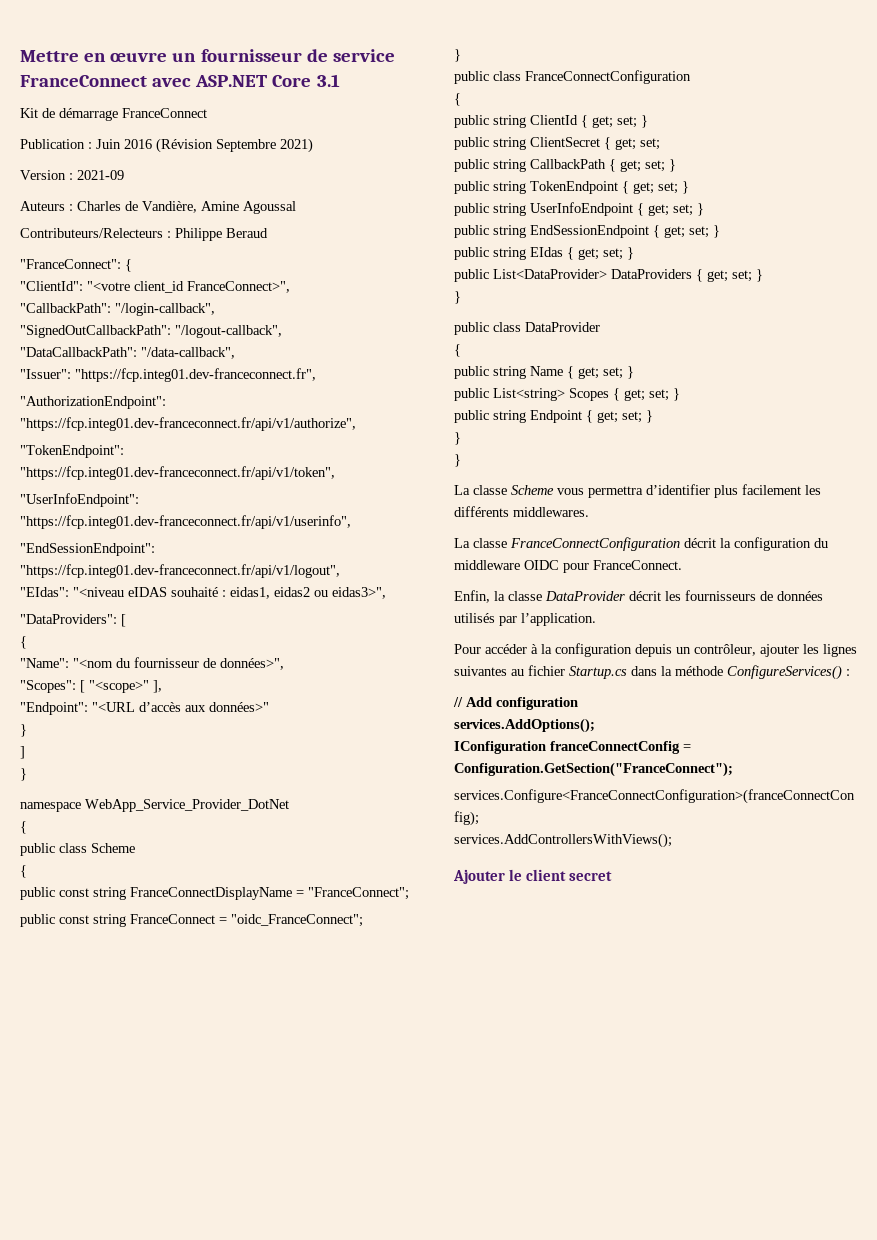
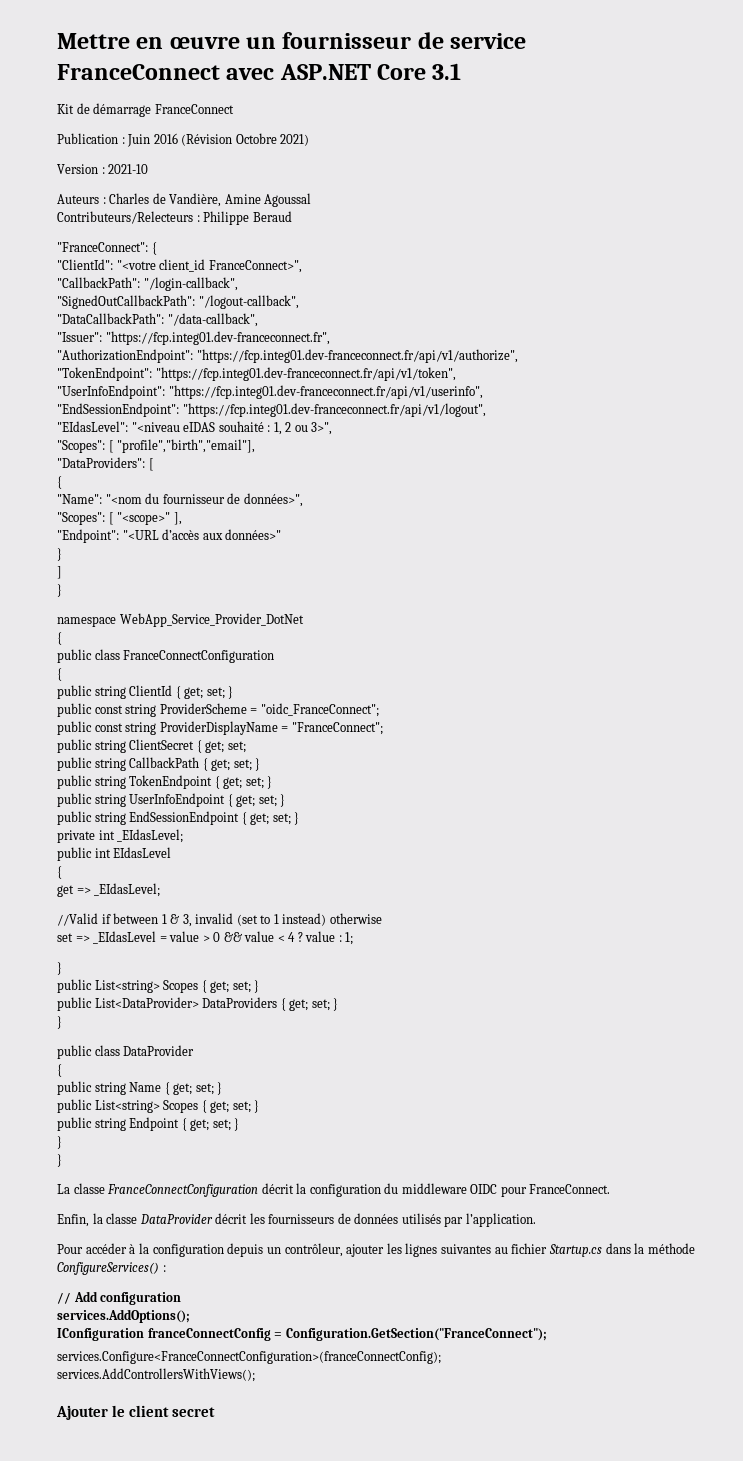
- Publication : Juin 2016 (Révision Septembre 2021)
+ Publication : Juin 2016 (Révision Octobre 2021)
- Version : 2021-09
+ Version : 2021-10
- "EIdas": "<niveau eIDAS souhaité : eidas1, eidas2 ou eidas3>",
+ "EIdasLevel": "<niveau eIDAS souhaité : 1, 2 ou 3>",
+ "Scopes": [ "profile","birth","email"],
- public class Scheme
- {
- public const string FranceConnectDisplayName = "FranceConnect";
- public const string FranceConnect = "oidc_FranceConnect";
- }
+ public const string ProviderScheme = "oidc_FranceConnect";
+ public const string ProviderDisplayName = "FranceConnect";
- public string EIdas { get; set; }
+ private int _EIdasLevel;
+ public int EIdasLevel
+ {
+ get => _EIdasLevel;
+ //Valid if between 1 & 3, invalid (set to 1 instead) otherwise
+ set => _EIdasLevel = value > 0 && value < 4 ? value : 1;
+ }
+ public List<string> Scopes { get; set; }
- La classe Scheme vous permettra d’identifier plus facilement les différents middlewares.

